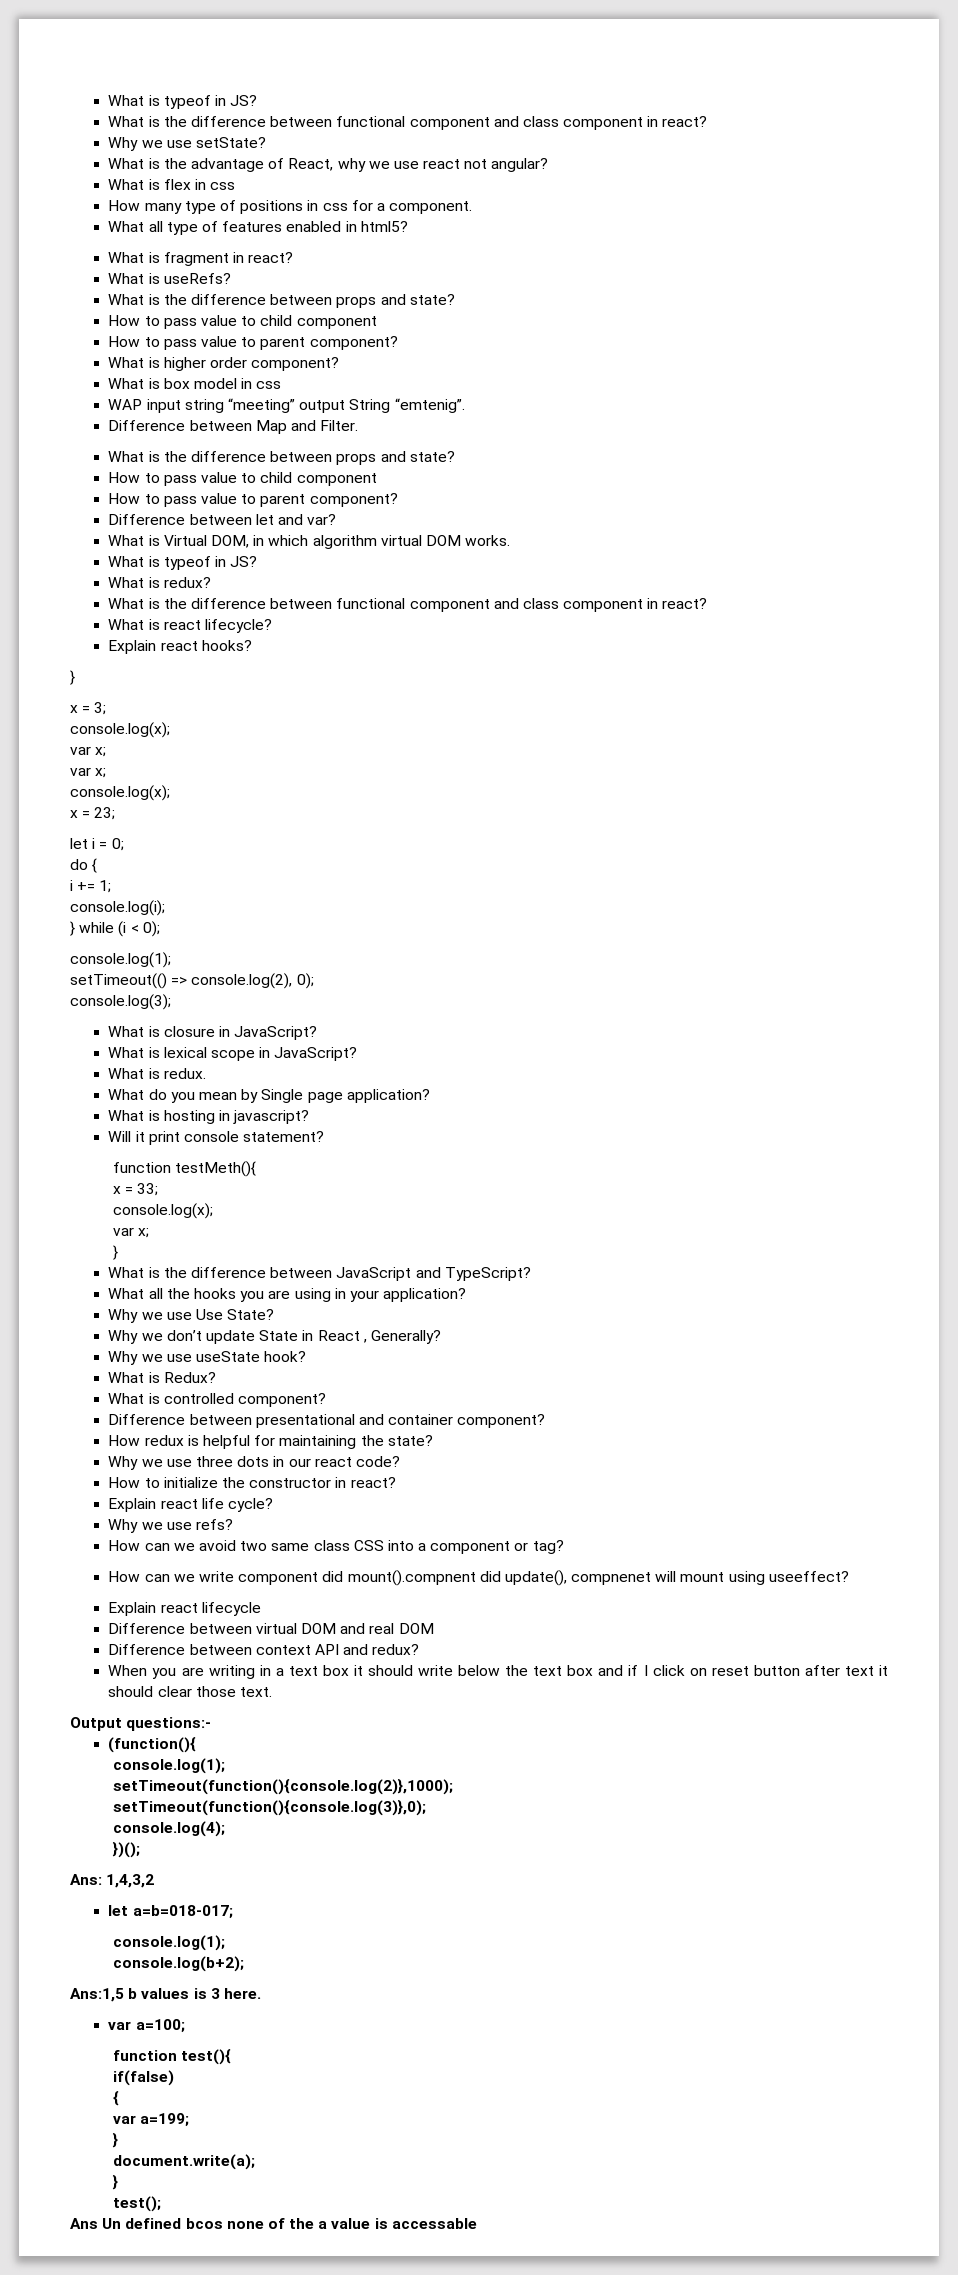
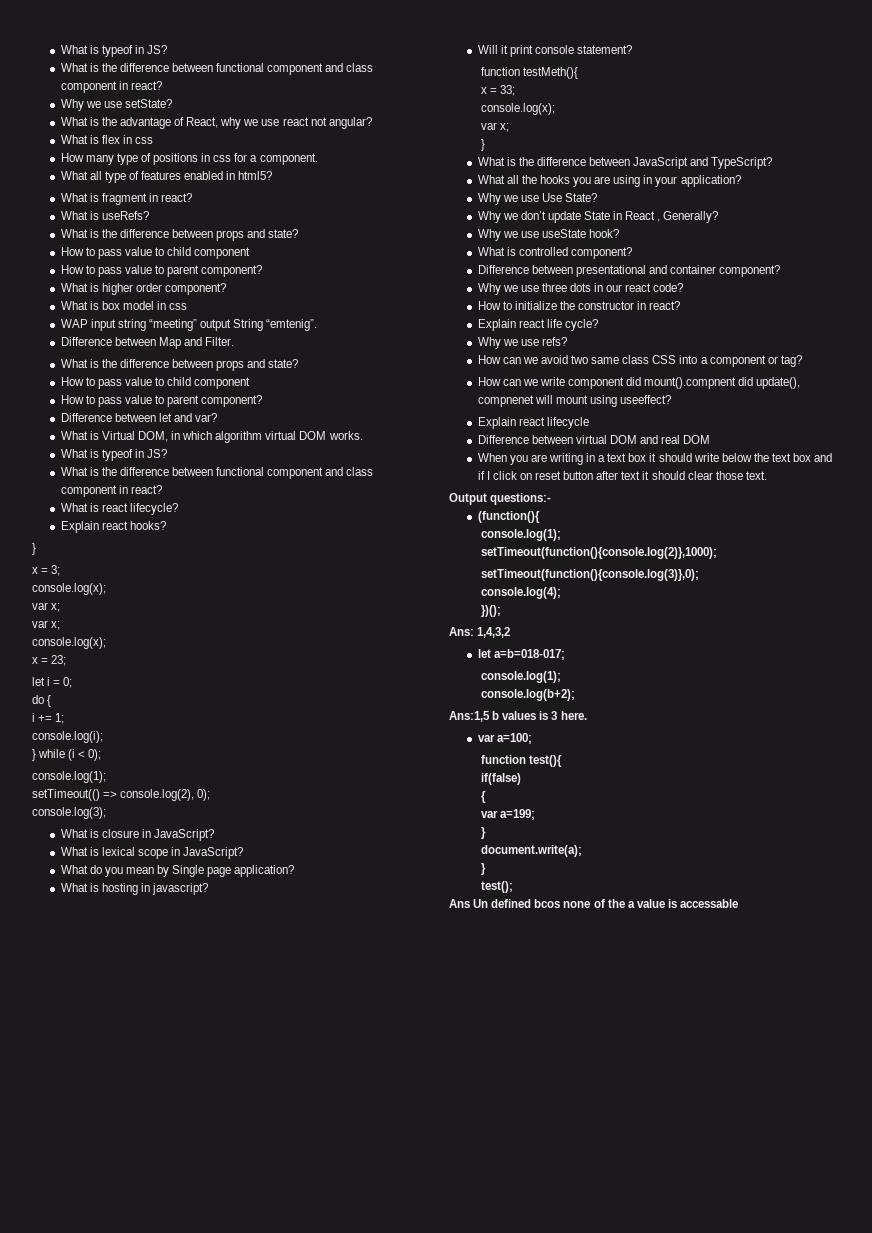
- What is redux?
- What is redux.
- What is Redux?
- How redux is helpful for maintaining the state?
- Difference between context API and redux?

